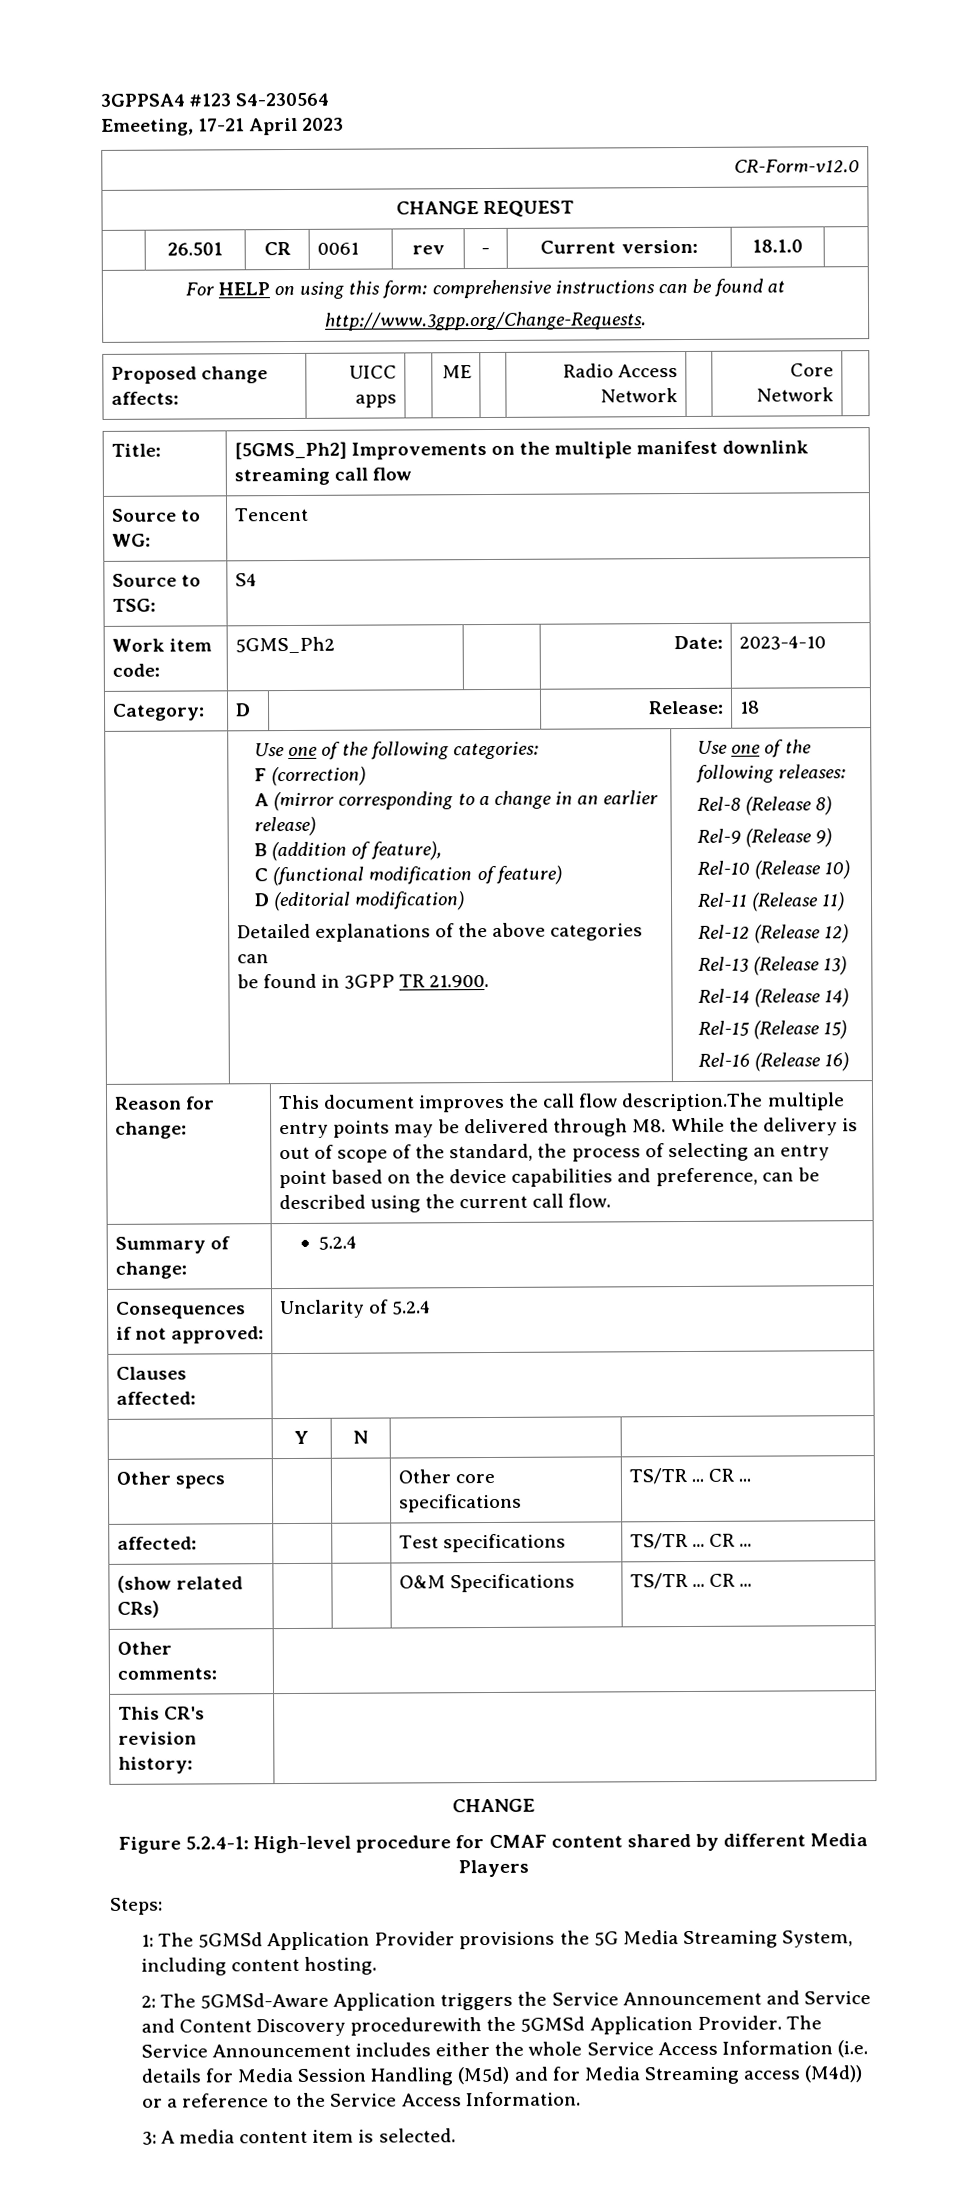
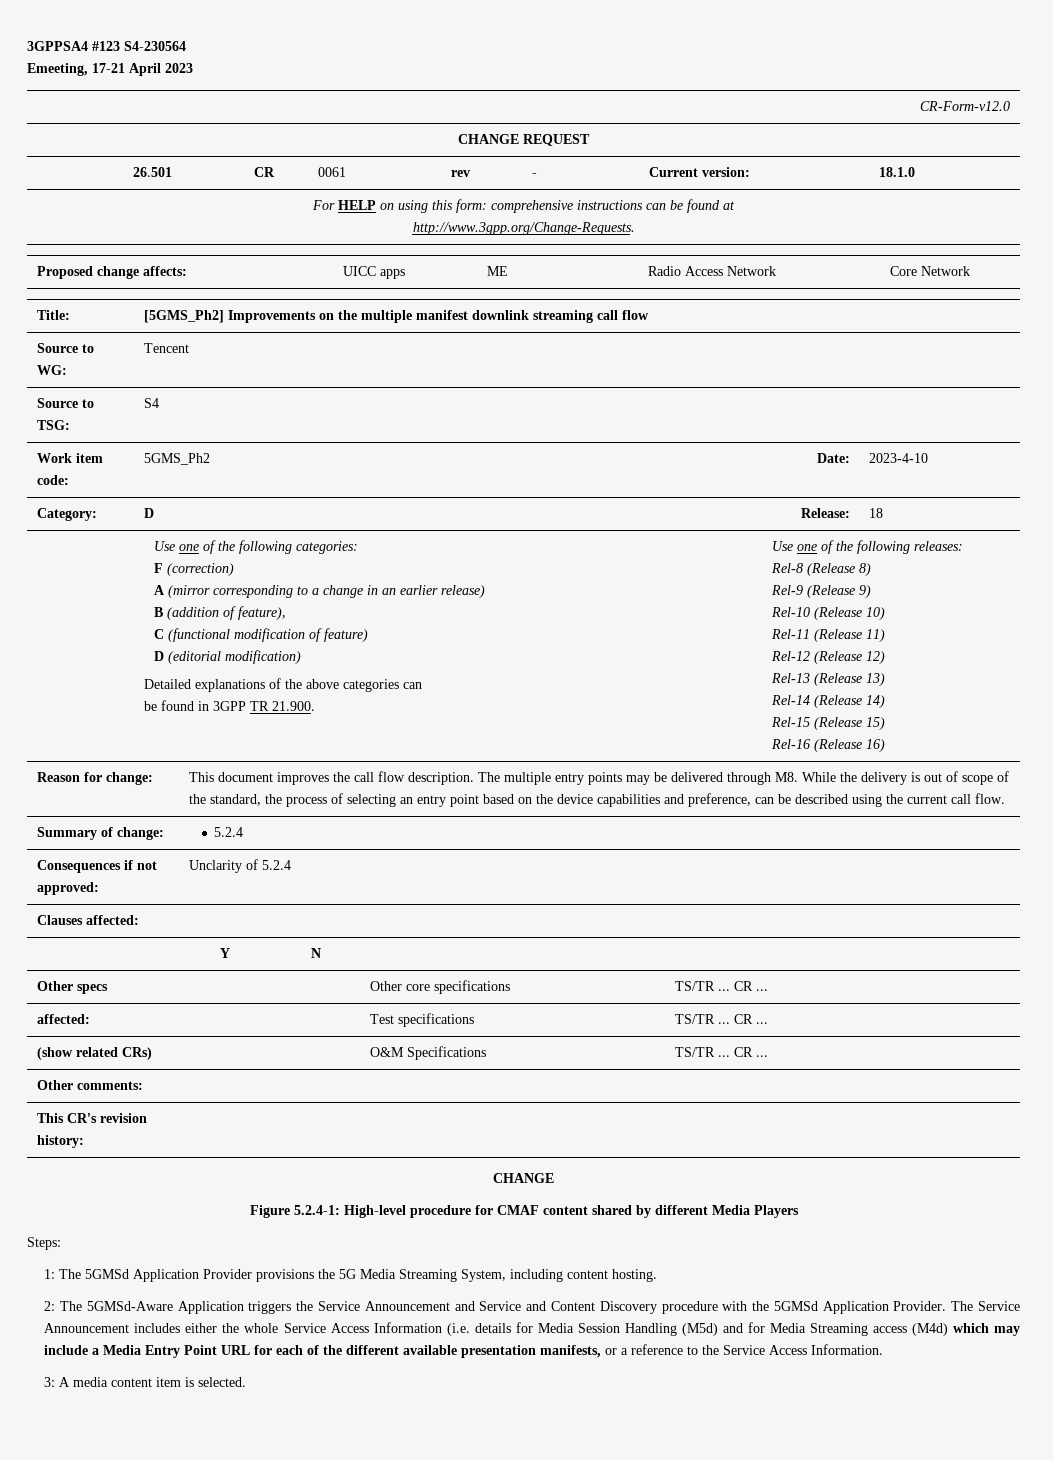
- This document improves the call flow description.The multiple entry points may be delivered through M8. While the delivery is out of scope of the standard, the process of selecting an entry point based on the device capabilities and preference, can be described using the current call flow.
+ This document improves the call flow description. The multiple entry points may be delivered through M8. While the delivery is out of scope of the standard, the process of selecting an entry point based on the device capabilities and preference, can be described using the current call flow.
- 2: The 5GMSd-Aware Application triggers the Service Announcement and Service and Content Discovery procedurewith the 5GMSd Application Provider.
+ 2: The 5GMSd-Aware Application triggers the Service Announcement and Service and Content Discovery procedure with the 5GMSd Application Provider.
- The Service Announcement includes either the whole Service Access Information (i.e. details for Media Session Handling (M5d) and for Media Streaming access (M4d)) or a reference to the Service Access Information.
+ The Service Announcement includes either the whole Service Access Information (i.e. details for Media Session Handling (M5d) and for Media Streaming access (M4d) which may include a Media Entry Point URL for each of the different available presentation manifests, or a reference to the Service Access Information.

